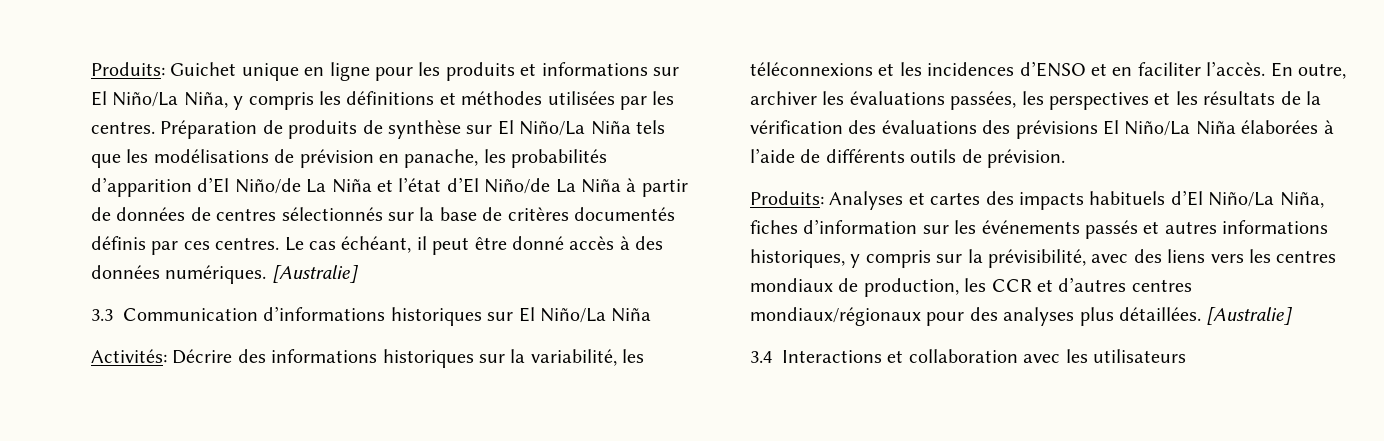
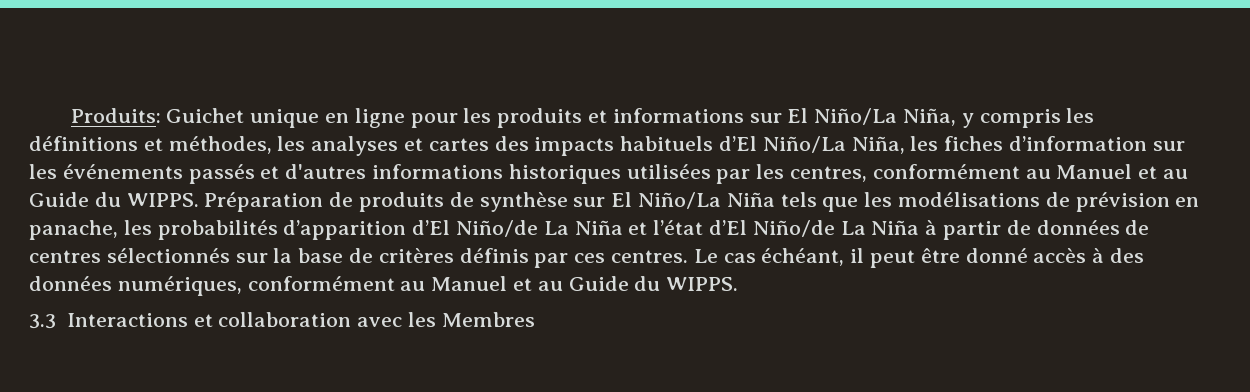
- Produits: Guichet unique en ligne pour les produits et informations sur El Niño/La Niña, y compris les définitions et méthodes utilisées par les centres.
+ Produits: Guichet unique en ligne pour les produits et informations sur El Niño/La Niña, y compris les définitions et méthodes, les analyses et cartes des impacts habituels d’El Niño/La Niña, les fiches d’information sur les événements passés et d'autres informations historiques utilisées par les centres, conformément au Manuel et au Guide du WIPPS.
- Préparation de produits de synthèse sur El Niño/La Niña tels que les modélisations de prévision en panache, les probabilités d’apparition d’El Niño/de La Niña et l’état d’El Niño/de La Niña à partir de données de centres sélectionnés sur la base de critères documentés définis par ces centres.
+ Préparation de produits de synthèse sur El Niño/La Niña tels que les modélisations de prévision en panache, les probabilités d’apparition d’El Niño/de La Niña et l’état d’El Niño/de La Niña à partir de données de centres sélectionnés sur la base de critères définis par ces centres.
- Le cas échéant, il peut être donné accès à des données numériques. [Australie]
- 3.3 Communication d’informations historiques sur El Niño/La Niña
- Activités: Décrire des informations historiques sur la variabilité, les téléconnexions et les incidences d’ENSO et en faciliter l’accès. En outre, archiver les évaluations passées, les perspectives et les résultats de la vérification des évaluations des prévisions El Niño/La Niña élaborées à l’aide de différents outils de prévision.
- Produits: Analyses et cartes des impacts habituels d’El Niño/La Niña, fiches d’information sur les événements passés et autres informations historiques, y compris sur la prévisibilité, avec des liens vers les centres mondiaux de production, les CCR et d’autres centres mondiaux/régionaux pour des analyses plus détaillées. [Australie]
- 3.4 Interactions et collaboration avec les utilisateurs
+ Le cas échéant, il peut être donné accès à des données numériques, conformément au Manuel et au Guide du WIPPS.
+ 3.3 Interactions et collaboration avec les Membres

